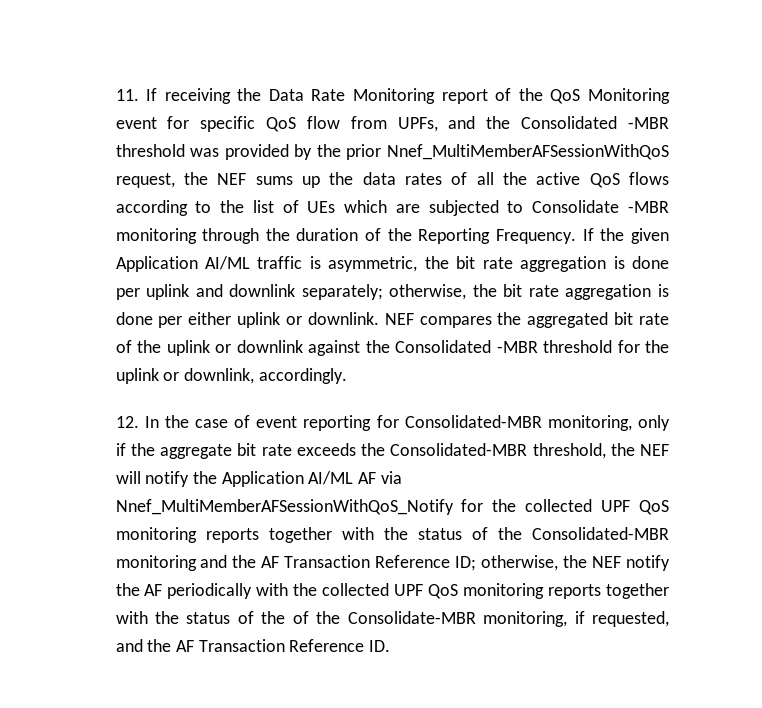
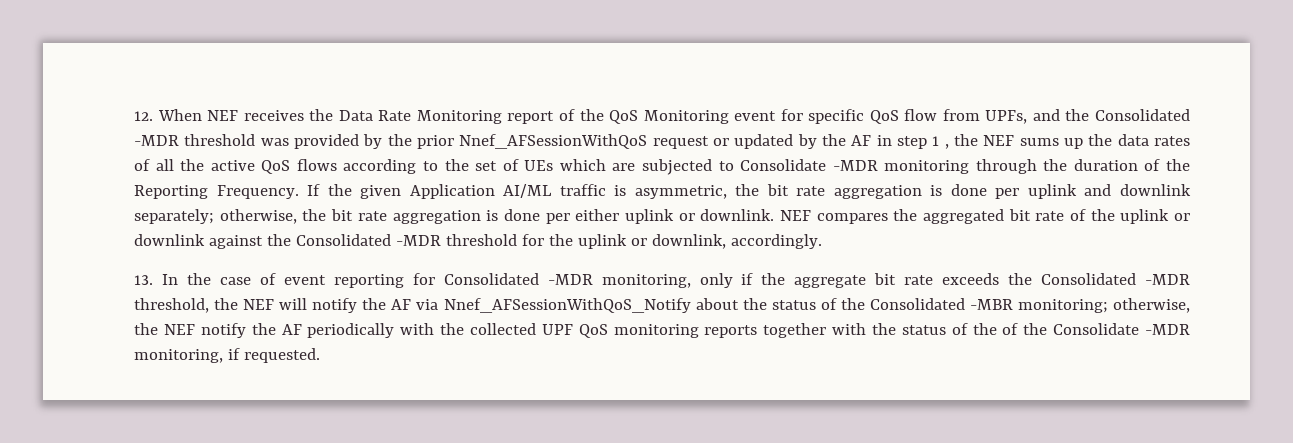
- 11. If receiving the Data Rate Monitoring report of the QoS Monitoring event for specific QoS flow from UPFs, and the Consolidated -MBR threshold was provided by the prior Nnef_MultiMemberAFSessionWithQoS request, the NEF sums up the data rates of all the active QoS flows according to the list of UEs which are subjected to Consolidate -MBR monitoring through the duration of the Reporting Frequency.
+ 12. When NEF receives the Data Rate Monitoring report of the QoS Monitoring event for specific QoS flow from UPFs, and the Consolidated -MDR threshold was provided by the prior Nnef_AFSessionWithQoS request or updated by the AF in step 1 , the NEF sums up the data rates of all the active QoS flows according to the set of UEs which are subjected to Consolidate -MDR monitoring through the duration of the Reporting Frequency.
- NEF compares the aggregated bit rate of the uplink or downlink against the Consolidated -MBR threshold for the uplink or downlink, accordingly.
+ NEF compares the aggregated bit rate of the uplink or downlink against the Consolidated -MDR threshold for the uplink or downlink, accordingly.
- 12. In the case of event reporting for Consolidated-MBR monitoring, only if the aggregate bit rate exceeds the Consolidated-MBR threshold, the NEF will notify the Application AI/ML AF via Nnef_MultiMemberAFSessionWithQoS_Notify for the collected UPF QoS monitoring reports together with the status of the Consolidated-MBR monitoring and the AF Transaction Reference ID; otherwise, the NEF notify the AF periodically with the collected UPF QoS monitoring reports together with the status of the of the Consolidate-MBR monitoring, if requested, and the AF Transaction Reference ID.
+ 13. In the case of event reporting for Consolidated -MDR monitoring, only if the aggregate bit rate exceeds the Consolidated -MDR threshold, the NEF will notify the AF via Nnef_AFSessionWithQoS_Notify about the status of the Consolidated -MBR monitoring; otherwise, the NEF notify the AF periodically with the collected UPF QoS monitoring reports together with the status of the of the Consolidate -MDR monitoring, if requested.

